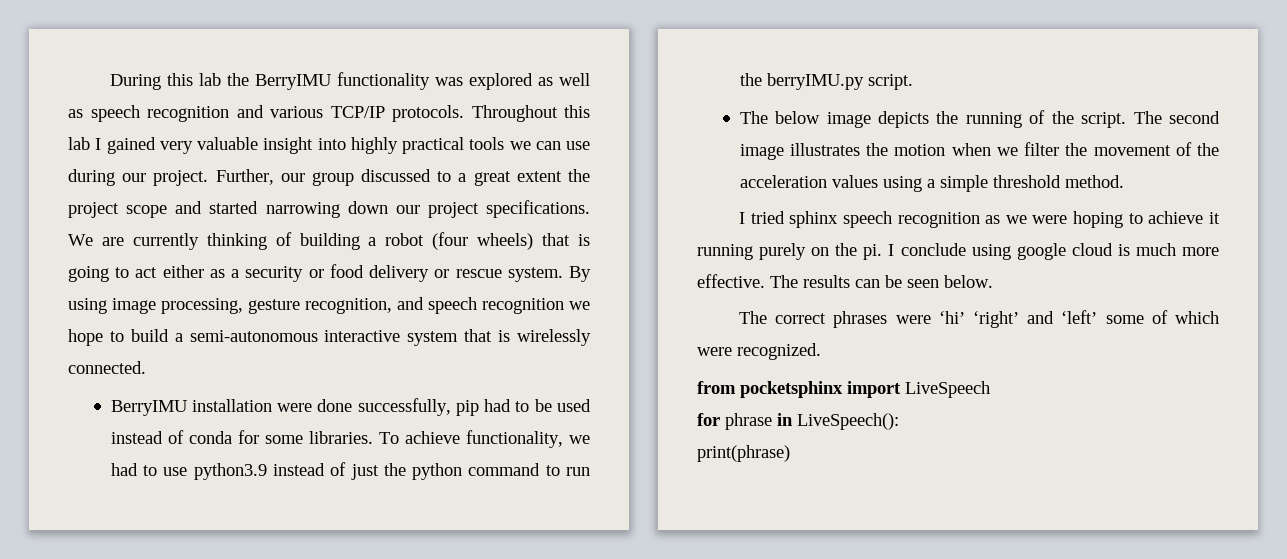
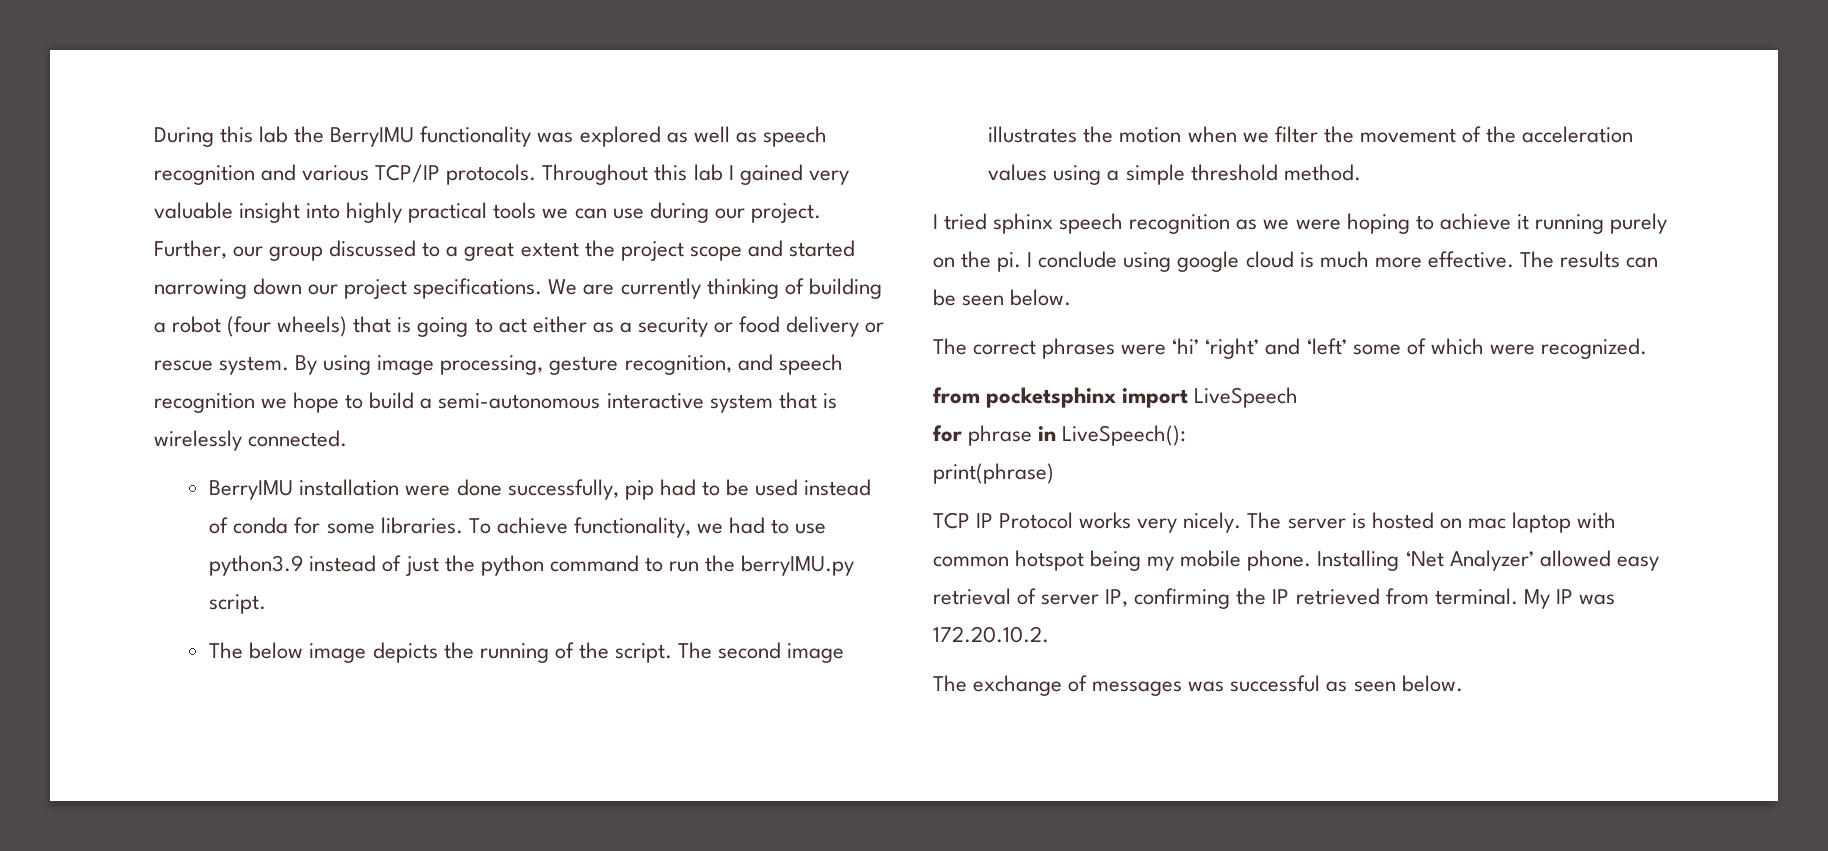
+ TCP IP Protocol works very nicely. The server is hosted on mac laptop with common hotspot being my mobile phone. Installing ‘Net Analyzer’ allowed easy retrieval of server IP, confirming the IP retrieved from terminal. My IP was 172.20.10.2.
+ The exchange of messages was successful as seen below.

